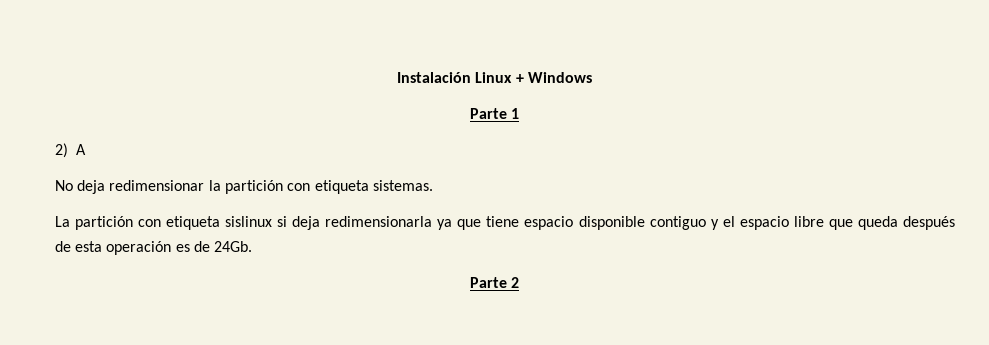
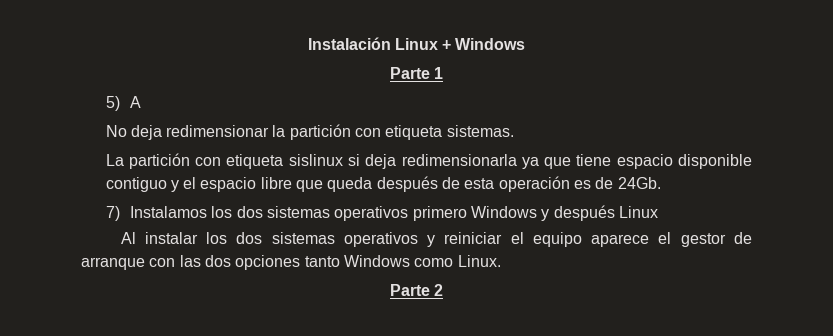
- 2) A
+ 5) A
+ 7) Instalamos los dos sistemas operativos primero Windows y después Linux
+ Al instalar los dos sistemas operativos y reiniciar el equipo aparece el gestor de arranque con las dos opciones tanto Windows como Linux.

